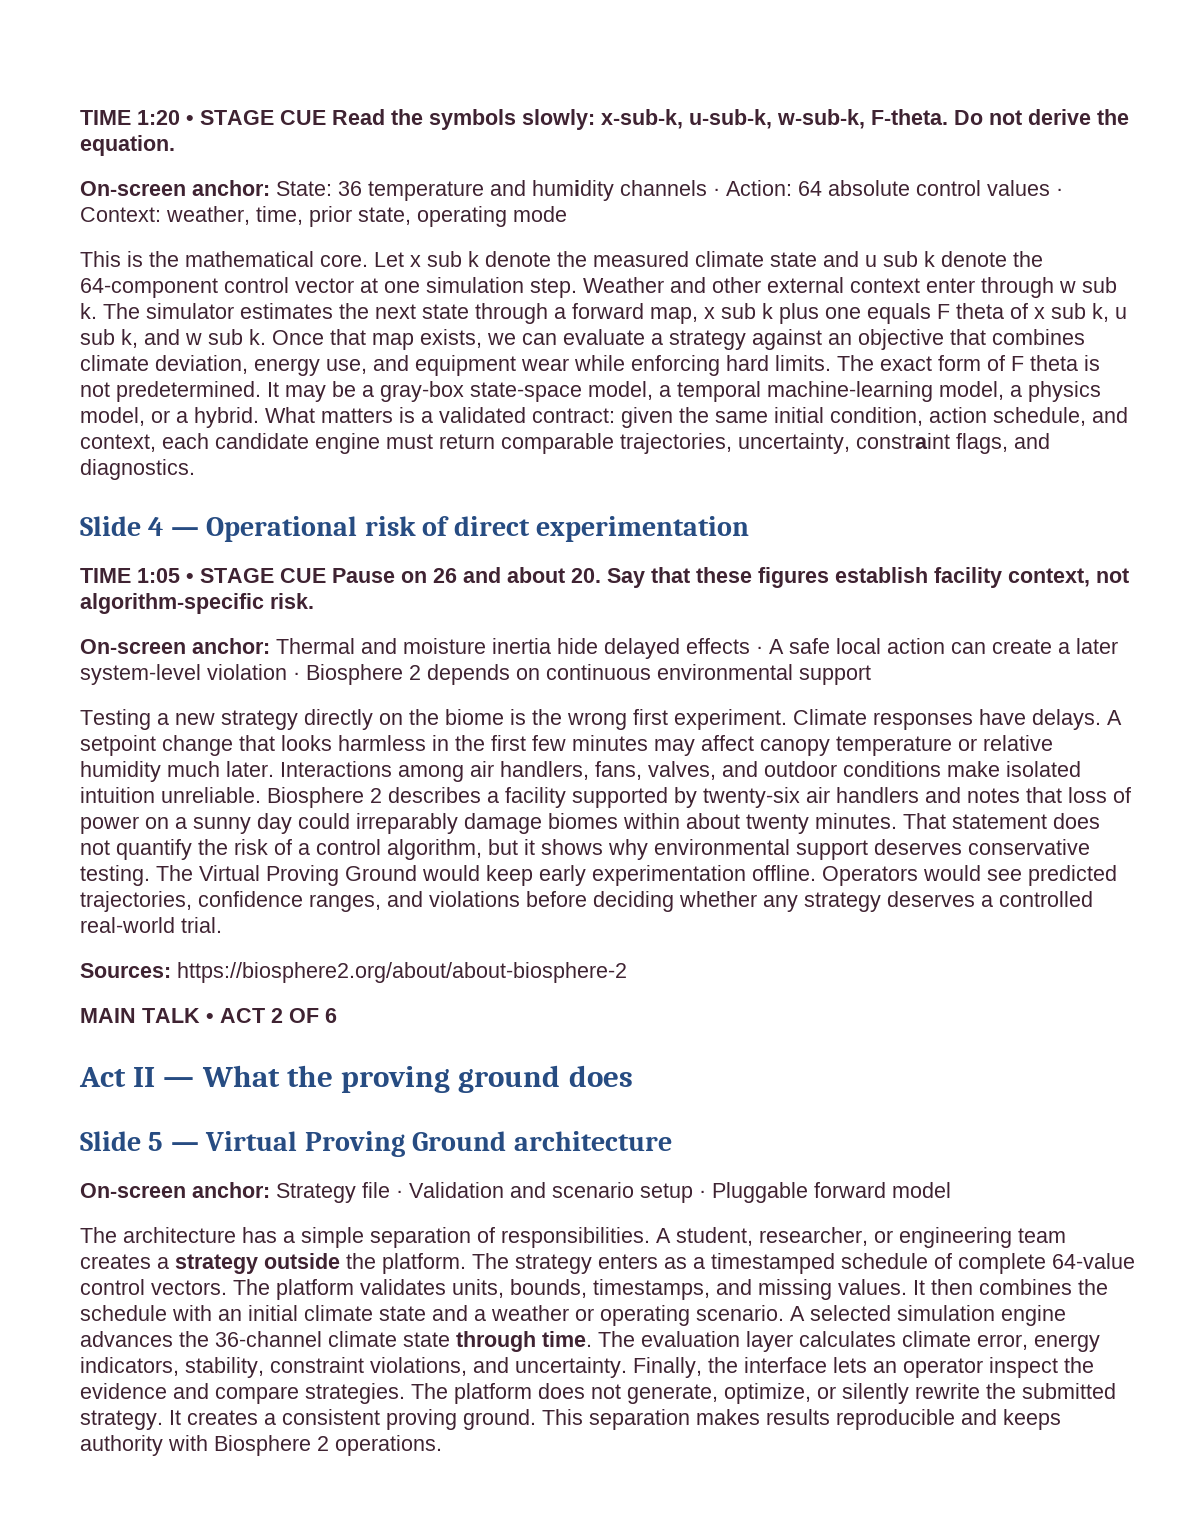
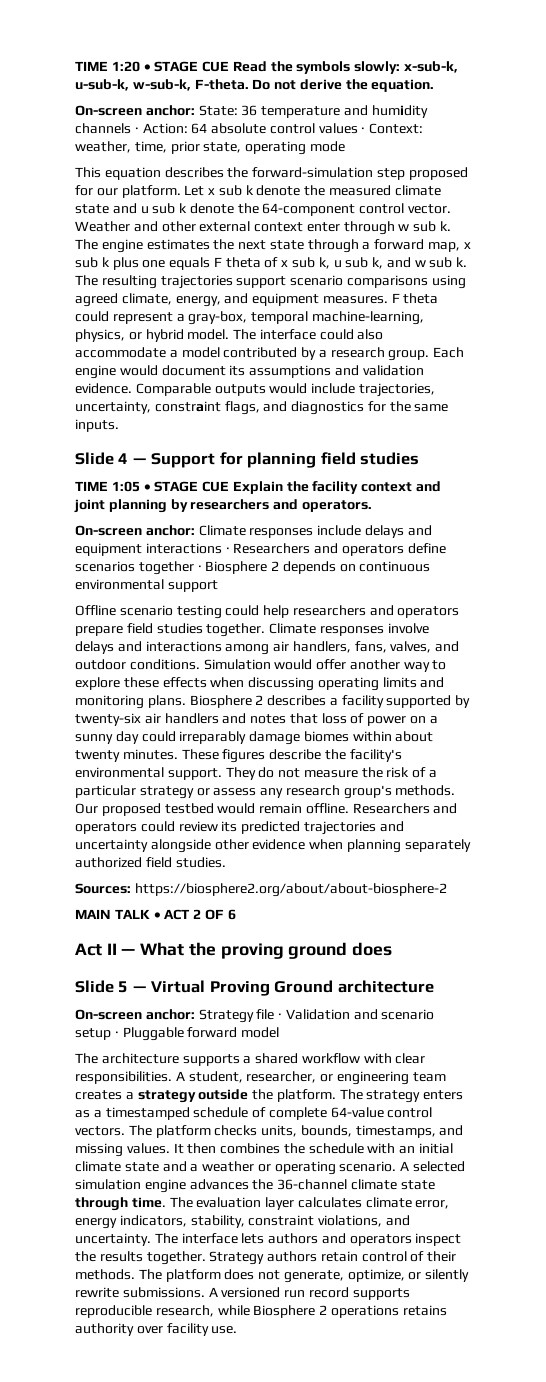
- This is the mathematical core.
+ This equation describes the forward-simulation step proposed for our platform.
- Let x sub k denote the measured climate state and u sub k denote the 64-component control vector at one simulation step.
+ Let x sub k denote the measured climate state and u sub k denote the 64-component control vector.
- The simulator estimates the next state through a forward map, x sub k plus one equals F theta of x sub k, u sub k, and w sub k.
+ The engine estimates the next state through a forward map, x sub k plus one equals F theta of x sub k, u sub k, and w sub k.
- Once that map exists, we can evaluate a strategy against an objective that combines climate deviation, energy use, and equipment wear while enforcing hard limits. The exact form of F theta is not predetermined. It may be a gray-box state-space model, a temporal machine-learning model, a physics model, or a hybrid. What matters is a validated contract: given the same initial condition, action schedule, and context, each candidate engine must return comparable trajectories, uncertainty, constraint flags, and diagnostics.
- Slide 4 — Operational risk of direct experimentation
+ The resulting trajectories support scenario comparisons using agreed climate, energy, and equipment measures. F theta could represent a gray-box, temporal machine-learning, physics, or hybrid model. The interface could also accommodate a model contributed by a research group. Each engine would document its assumptions and validation evidence. Comparable outputs would include trajectories, uncertainty, constraint flags, and diagnostics for the same inputs.
+ Slide 4 — Support for planning field studies
- TIME 1:05 • STAGE CUE Pause on 26 and about 20. Say that these figures establish facility context, not algorithm-specific risk.
- On-screen anchor: Thermal and moisture inertia hide delayed effects · A safe local action can create a later system-level violation · Biosphere 2 depends on continuous environmental support
+ TIME 1:05 • STAGE CUE Explain the facility context and joint planning by researchers and operators.
+ On-screen anchor: Climate responses include delays and equipment interactions · Researchers and operators define scenarios together · Biosphere 2 depends on continuous environmental support
- Testing a new strategy directly on the biome is the wrong first experiment. Climate responses have delays. A setpoint change that looks harmless in the first few minutes may affect canopy temperature or relative humidity much later. Interactions among air handlers, fans, valves, and outdoor conditions make isolated intuition unreliable.
+ Offline scenario testing could help researchers and operators prepare field studies together. Climate responses involve delays and interactions among air handlers, fans, valves, and outdoor conditions. Simulation would offer another way to explore these effects when discussing operating limits and monitoring plans.
- That statement does not quantify the risk of a control algorithm, but it shows why environmental support deserves conservative testing. The Virtual Proving Ground would keep early experimentation offline. Operators would see predicted trajectories, confidence ranges, and violations before deciding whether any strategy deserves a controlled real-world trial.
+ These figures describe the facility's environmental support. They do not measure the risk of a particular strategy or assess any research group's methods. Our proposed testbed would remain offline. Researchers and operators could review its predicted trajectories and uncertainty alongside other evidence when planning separately authorized field studies.
- The architecture has a simple separation of responsibilities.
+ The architecture supports a shared workflow with clear responsibilities.
- The platform validates units, bounds, timestamps, and missing values.
+ The platform checks units, bounds, timestamps, and missing values.
- Finally, the interface lets an operator inspect the evidence and compare strategies.
+ The interface lets authors and operators inspect the results together. Strategy authors retain control of their methods.
- The platform does not generate, optimize, or silently rewrite the submitted strategy. It creates a consistent proving ground. This separation makes results reproducible and keeps authority with Biosphere 2 operations.
+ The platform does not generate, optimize, or silently rewrite submissions. A versioned run record supports reproducible research, while Biosphere 2 operations retains authority over facility use.

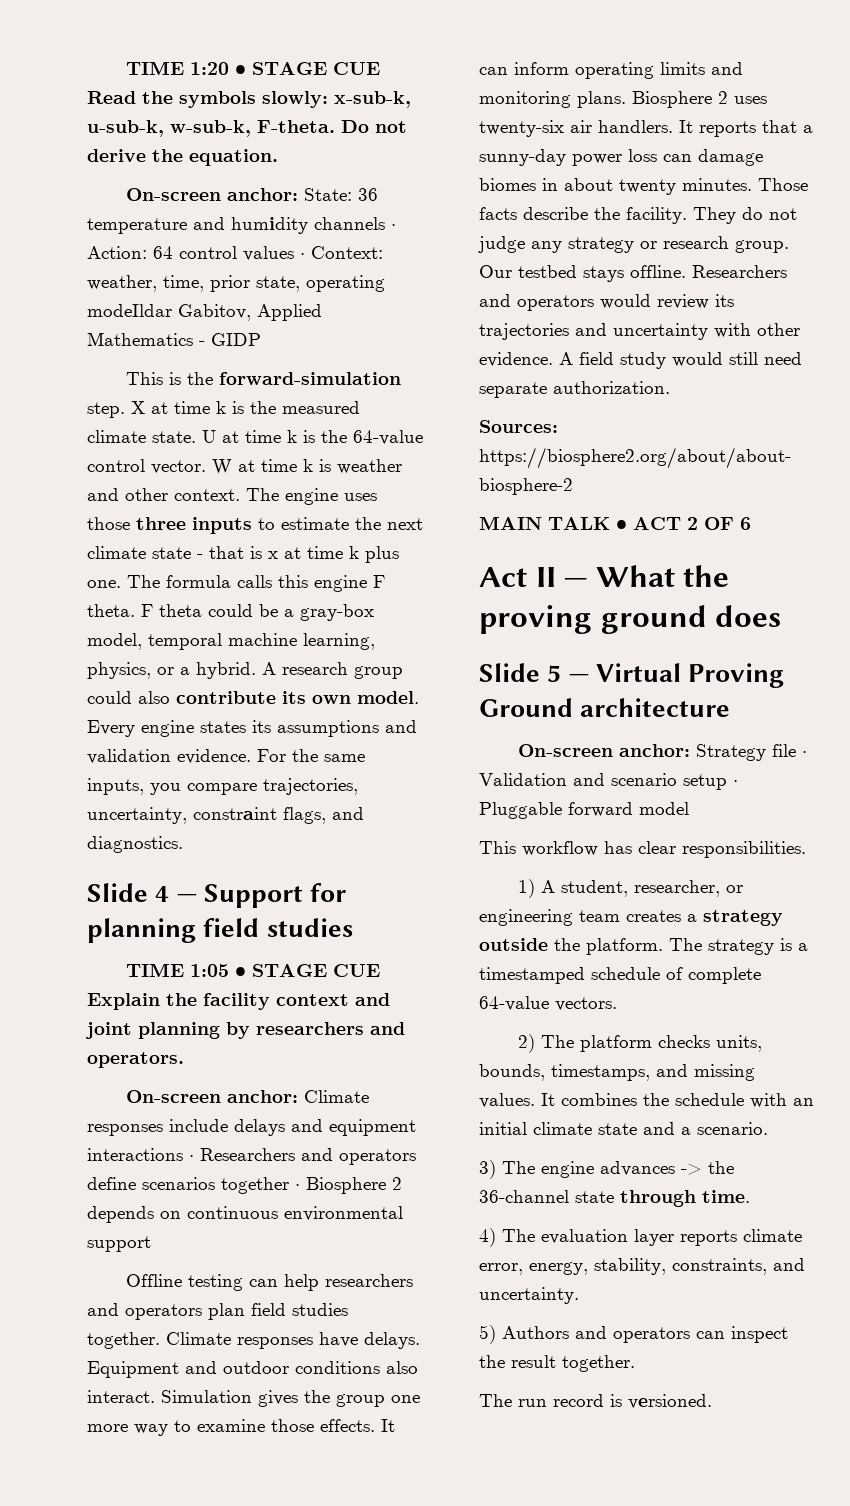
- On-screen anchor: State: 36 temperature and humidity channels · Action: 64 absolute control values · Context: weather, time, prior state, operating mode
- This equation describes the forward-simulation step proposed for our platform. Let x sub k denote the measured climate state and u sub k denote the 64-component control vector. Weather and other external context enter through w sub k. The engine estimates the next state through a forward map, x sub k plus one equals F theta of x sub k, u sub k, and w sub k. The resulting trajectories support scenario comparisons using agreed climate, energy, and equipment measures. F theta could represent a gray-box, temporal machine-learning, physics, or hybrid model. The interface could also accommodate a model contributed by a research group. Each engine would document its assumptions and validation evidence.
+ On-screen anchor: State: 36 temperature and humidity channels · Action: 64 control values · Context: weather, time, prior state, operating modeIldar Gabitov, Applied Mathematics - GIDP
+ This is the forward-simulation step. X at time k is the measured climate state. U at time k is the 64-value control vector. W at time k is weather and other context. The engine uses those three inputs to estimate the next climate state - that is x at time k plus one. The formula calls this engine F theta. F theta could be a gray-box model, temporal machine learning, physics, or a hybrid. A research group could also contribute its own model. Every engine states its assumptions and validation evidence.
- Comparable outputs would include trajectories, uncertainty, constraint flags, and diagnostics for the same inputs.
+ For the same inputs, you compare trajectories, uncertainty, constraint flags, and diagnostics.
- Offline scenario testing could help researchers and operators prepare field studies together.
+ Offline testing can help researchers and operators plan field studies together.
- Climate responses involve delays and interactions among air handlers, fans, valves, and outdoor conditions. Simulation would offer another way to explore these effects when discussing operating limits and monitoring plans.
+ Climate responses have delays. Equipment and outdoor conditions also interact. Simulation gives the group one more way to examine those effects. It can inform operating limits and monitoring plans.
- Biosphere 2 describes a facility supported by twenty-six air handlers and notes that loss of power on a sunny day could irreparably damage biomes within about twenty minutes.
+ Biosphere 2 uses twenty-six air handlers. It reports that a sunny-day power loss can damage biomes in about twenty minutes.
- These figures describe the facility's environmental support. They do not measure the risk of a particular strategy or assess any research group's methods. Our proposed testbed would remain offline.
+ Those facts describe the facility. They do not judge any strategy or research group. Our testbed stays offline.
- Researchers and operators could review its predicted trajectories and uncertainty alongside other evidence when planning separately authorized field studies.
+ Researchers and operators would review its trajectories and uncertainty with other evidence. A field study would still need separate authorization.
- The architecture supports a shared workflow with clear responsibilities. A student, researcher, or engineering team creates a strategy outside the platform.
+ This workflow has clear responsibilities.
+ 1) A student, researcher, or engineering team creates a strategy outside the platform.
- The strategy enters as a timestamped schedule of complete 64-value control vectors. The platform checks units, bounds, timestamps, and missing values.
+ The strategy is a timestamped schedule of complete 64-value vectors.
+ 2) The platform checks units, bounds, timestamps, and missing values.
- It then combines the schedule with an initial climate state and a weather or operating scenario. A selected simulation engine advances the 36-channel climate state through time. The evaluation layer calculates climate error, energy indicators, stability, constraint violations, and uncertainty. The interface lets authors and operators inspect the results together. Strategy authors retain control of their methods. The platform does not generate, optimize, or silently rewrite submissions. A versioned run record supports reproducible research, while Biosphere 2 operations retains authority over facility use.
+ It combines the schedule with an initial climate state and a scenario.
+ 3) The engine advances -> the 36-channel state through time.
+ 4) The evaluation layer reports climate error, energy, stability, constraints, and uncertainty.
+ 5) Authors and operators can inspect the result together.
+ The run record is versioned.

